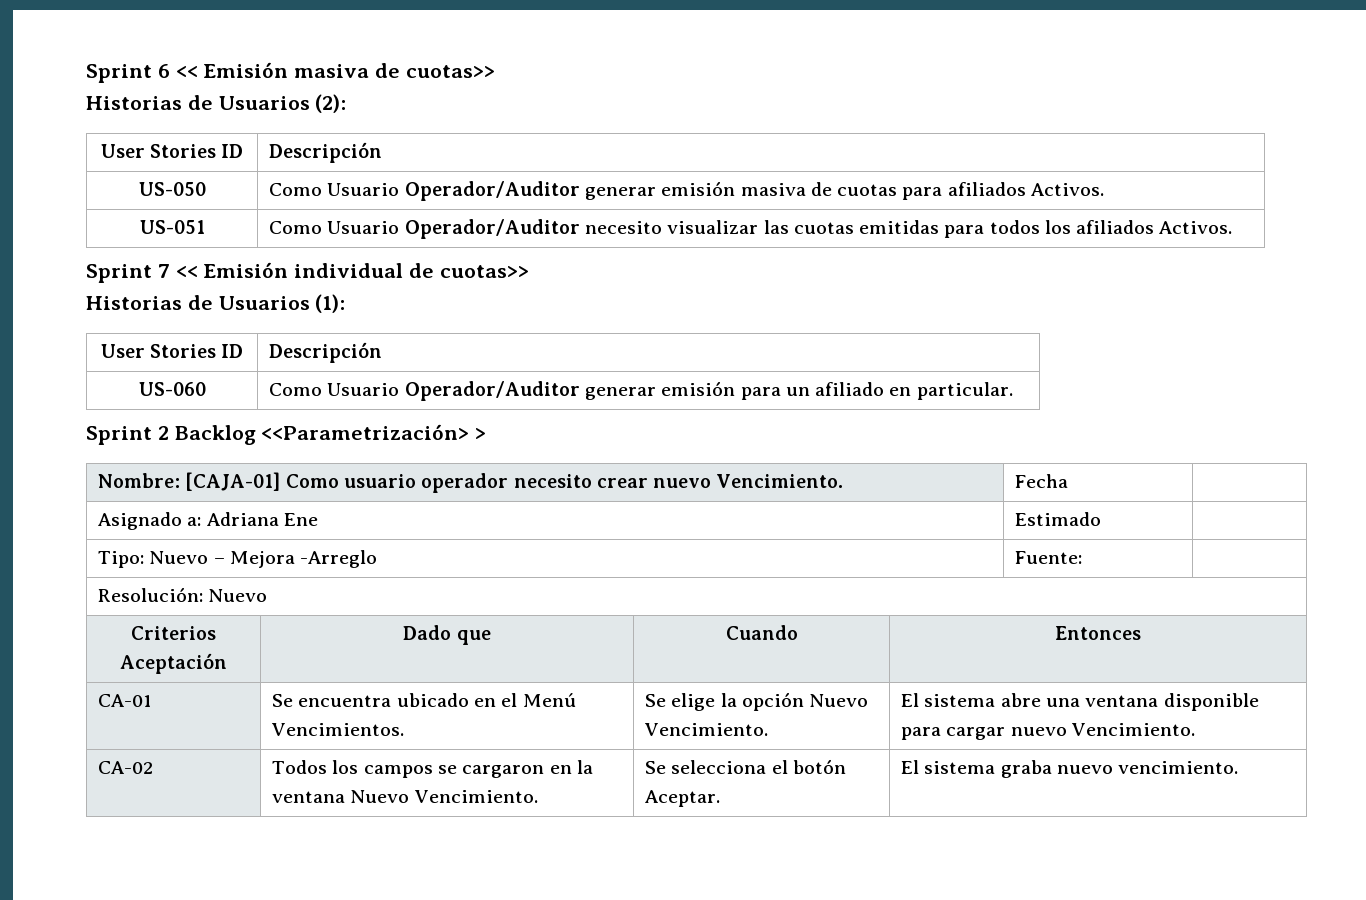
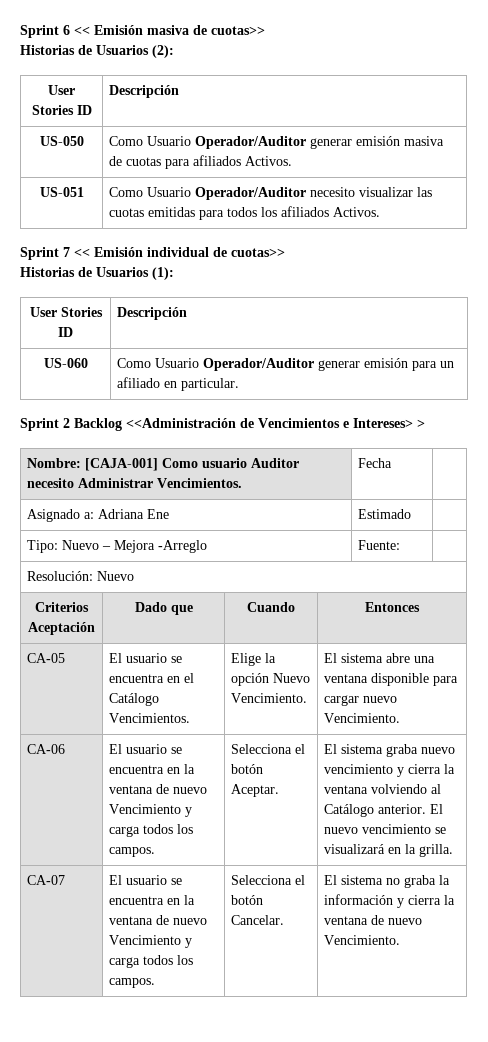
- Sprint 2 Backlog <<Parametrización> >
+ Sprint 2 Backlog <<Administración de Vencimientos e Intereses> >
- Nombre: [CAJA-01] Como usuario operador necesito crear nuevo Vencimiento. | Fecha |
+ Nombre: [CAJA-001] Como usuario Auditor necesito Administrar Vencimientos. | Fecha |
- CA-01 | Se encuentra ubicado en el Menú Vencimientos. | Se elige la opción Nuevo Vencimiento. | El sistema abre una ventana disponible para cargar nuevo Vencimiento.
+ CA-05 | El usuario se encuentra en el Catálogo Vencimientos. | Elige la opción Nuevo Vencimiento. | El sistema abre una ventana disponible para cargar nuevo Vencimiento.
- CA-02 | Todos los campos se cargaron en la ventana Nuevo Vencimiento. | Se selecciona el botón Aceptar.
+ CA-06 | El usuario se encuentra en la ventana de nuevo Vencimiento y carga todos los campos. | Selecciona el botón Aceptar.
- El sistema graba nuevo vencimiento.
+ El sistema graba nuevo vencimiento y cierra la ventana volviendo al Catálogo anterior. El nuevo vencimiento se visualizará en la grilla.
+ CA-07 | El usuario se encuentra en la ventana de nuevo Vencimiento y carga todos los campos. | Selecciona el botón Cancelar. | El sistema no graba la información y cierra la ventana de nuevo Vencimiento.

